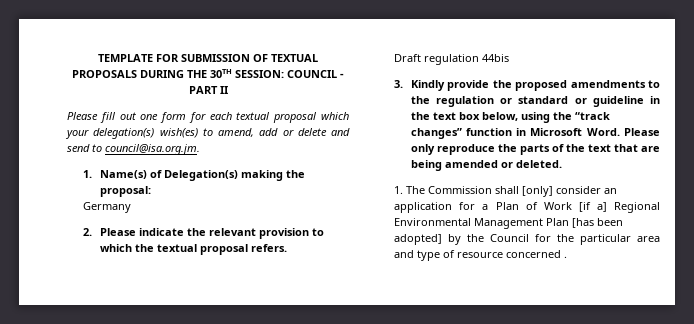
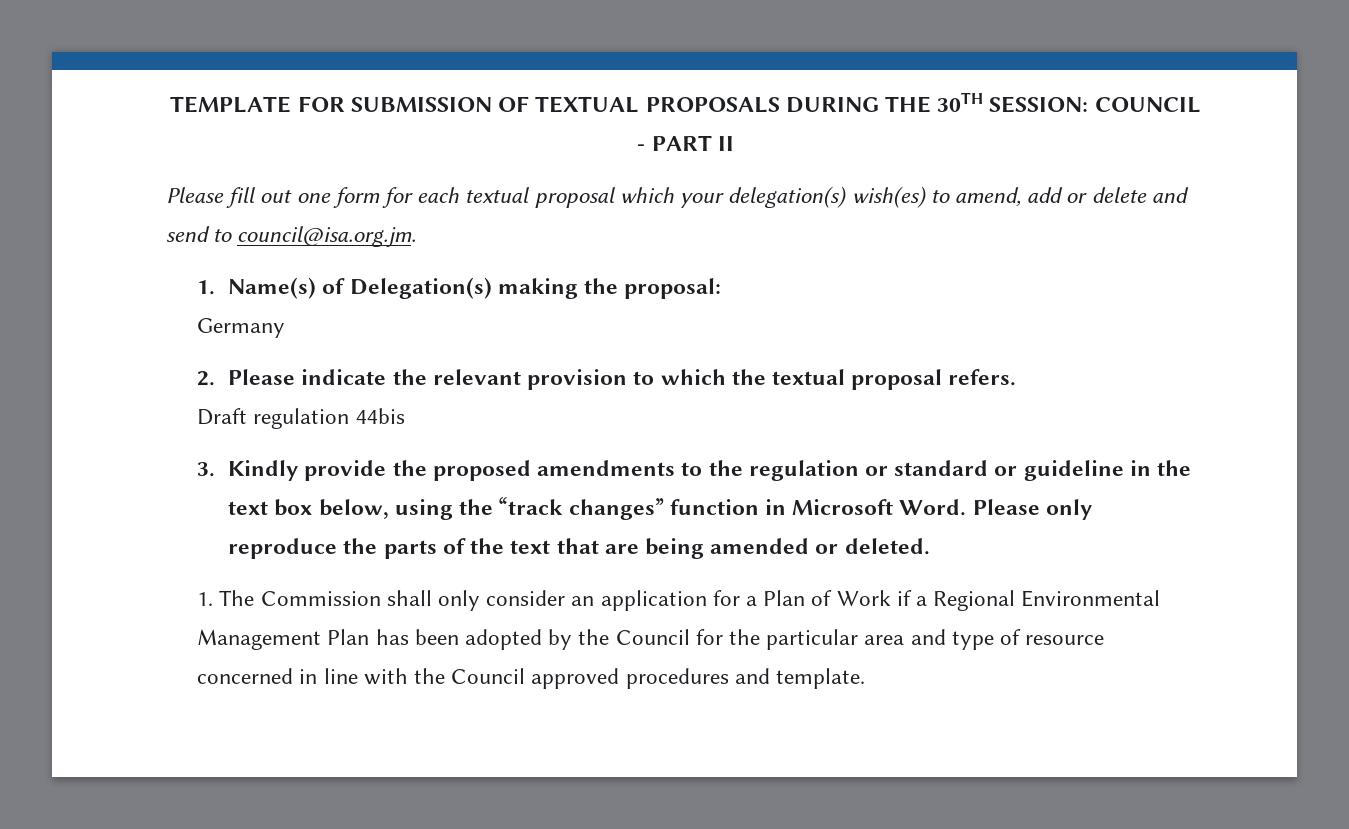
- 1. The Commission shall [only] consider an application for a Plan of Work [if a] Regional Environmental Management Plan [has been adopted] by the Council for the particular area and type of resource concerned .
+ 1. The Commission shall only consider an application for a Plan of Work if a Regional Environmental Management Plan has been adopted by the Council for the particular area and type of resource concerned in line with the Council approved procedures and template.

